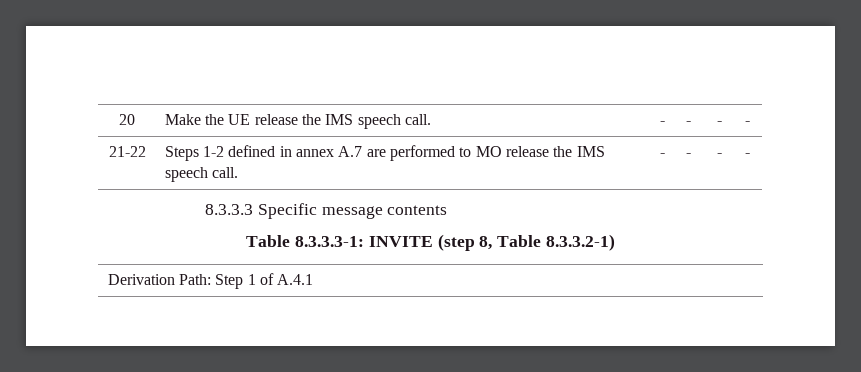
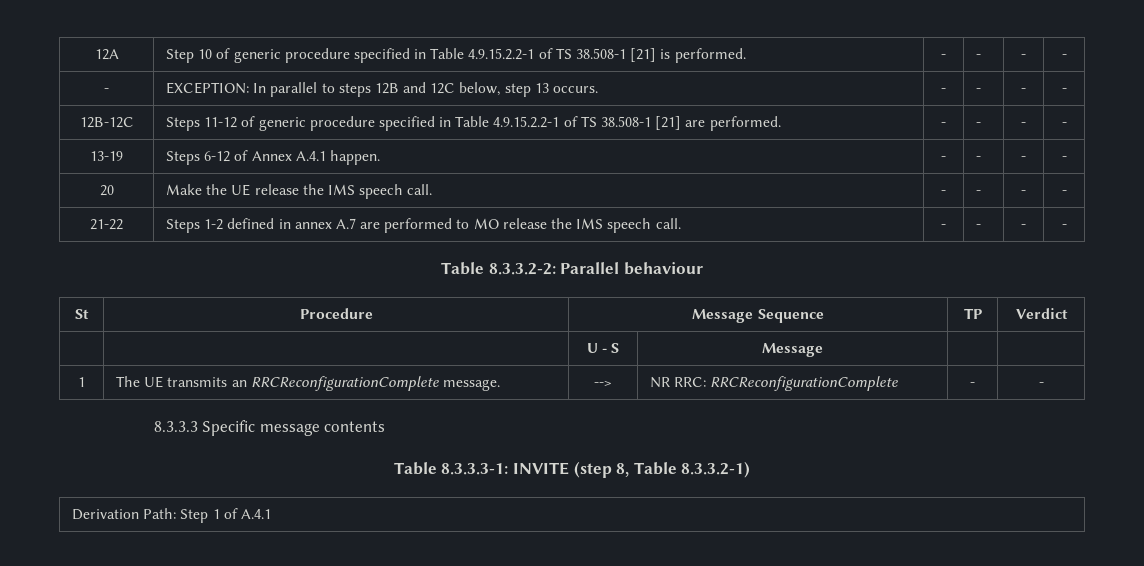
+ 12A | Step 10 of generic procedure specified in Table 4.9.15.2.2-1 of TS 38.508-1 [21] is performed. | - | - | - | -
+ - | EXCEPTION: In parallel to steps 12B and 12C below, step 13 occurs. | - | - | - | -
+ 12B-12C | Steps 11-12 of generic procedure specified in Table 4.9.15.2.2-1 of TS 38.508-1 [21] are performed. | - | - | - | -
+ 13-19 | Steps 6-12 of Annex A.4.1 happen. | - | - | - | -
+ Table 8.3.3.2-2: Parallel behaviour
+ St | Procedure | Message Sequence | TP | Verdict
+ | | U - S | Message | |
+ 1 | The UE transmits an RRCReconfigurationComplete message. | --> | NR RRC: RRCReconfigurationComplete | - | -

